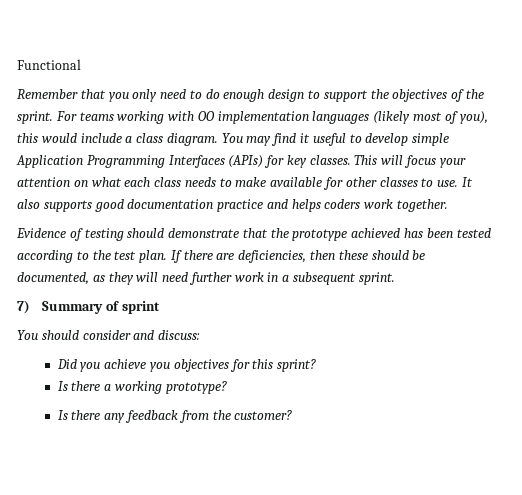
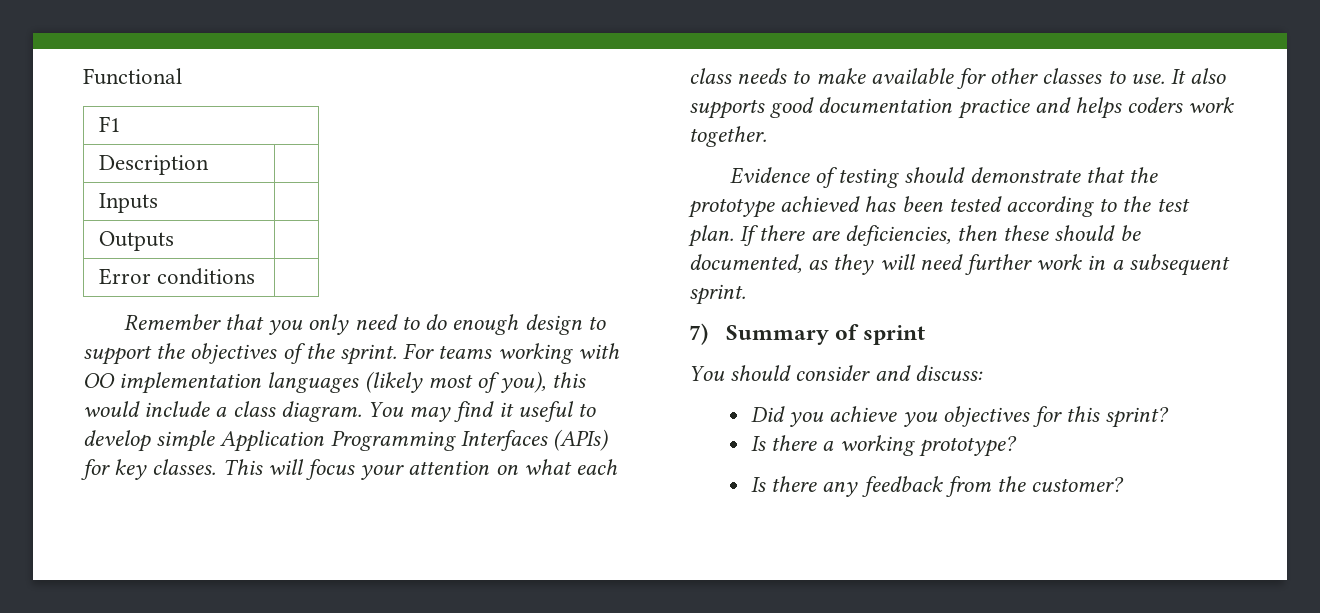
+ F1
+ Description |
+ Inputs |
+ Outputs |
+ Error conditions |

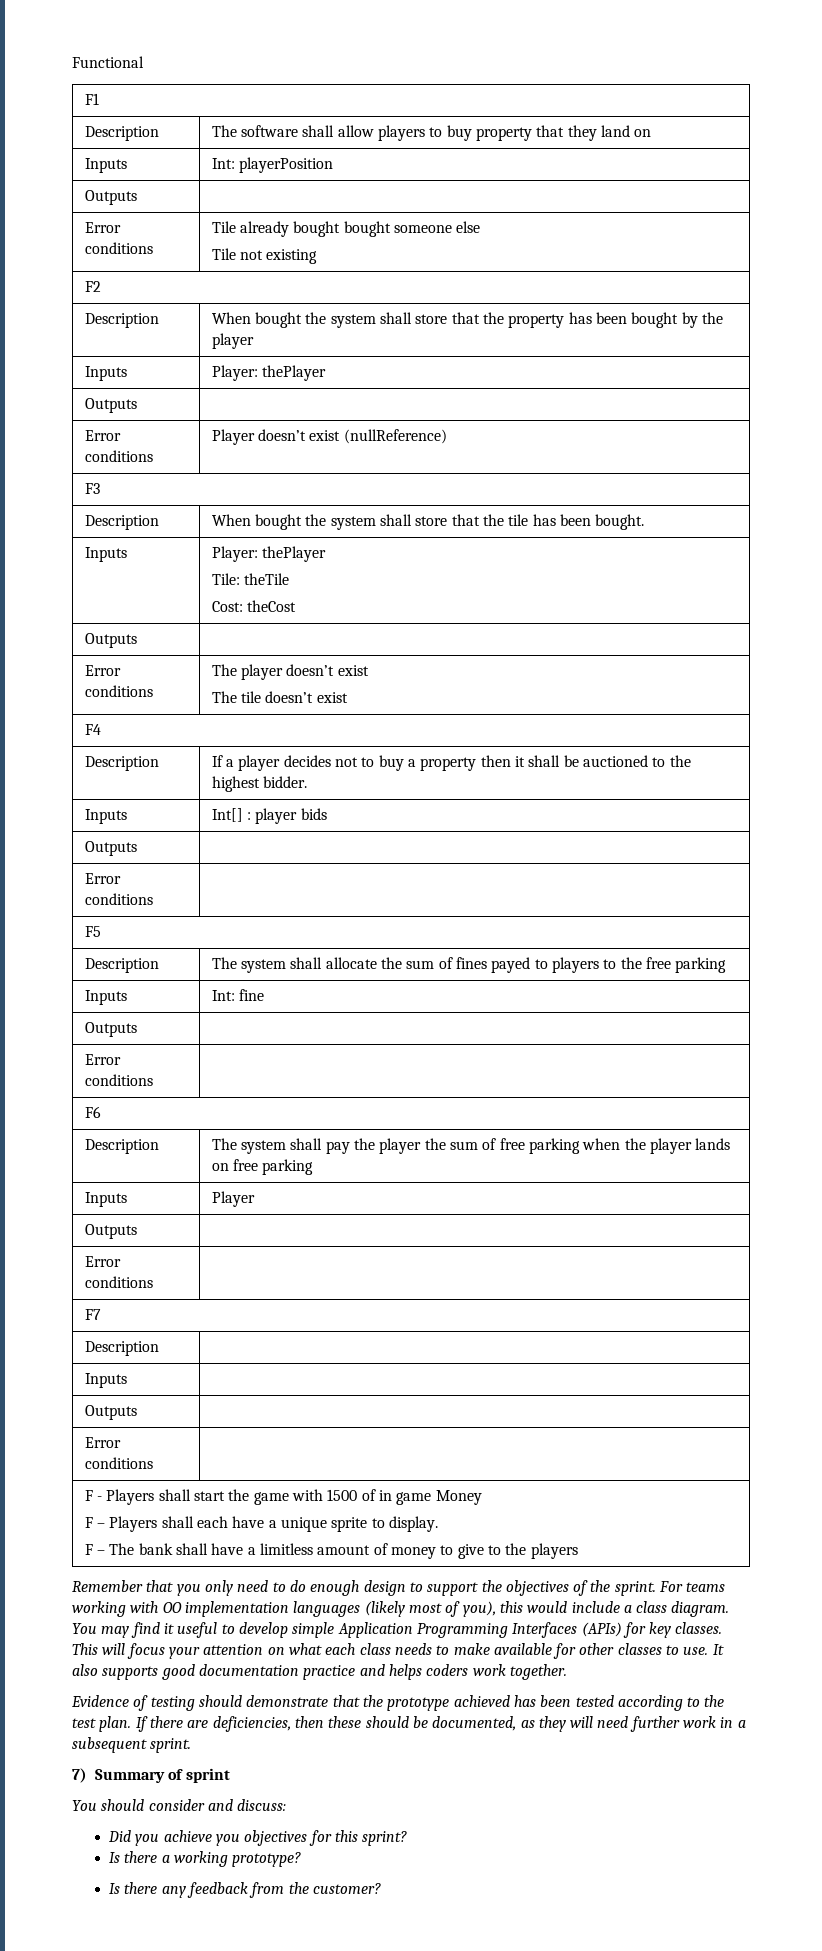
+ Description | The software shall allow players to buy property that they land on
+ Inputs | Int: playerPosition
+ Outputs |
+ Error conditions | Tile already bought bought someone else
+ Tile not existing
+ F2
+ Description | When bought the system shall store that the property has been bought by the player
+ Inputs | Player: thePlayer
+ Outputs |
+ Error conditions | Player doesn’t exist (nullReference)
+ F3
+ Description | When bought the system shall store that the tile has been bought.
+ Inputs | Player: thePlayer
+ Tile: theTile
+ Cost: theCost
+ Outputs |
+ Error conditions | The player doesn’t exist
+ The tile doesn’t exist
+ F4
+ Description | If a player decides not to buy a property then it shall be auctioned to the highest bidder.
+ Inputs | Int[] : player bids
+ Outputs |
+ Error conditions |
+ F5
+ Description | The system shall allocate the sum of fines payed to players to the free parking
+ Inputs | Int: fine
+ Outputs |
+ Error conditions |
+ F6
+ Description | The system shall pay the player the sum of free parking when the player lands on free parking
+ Inputs | Player
+ Outputs |
+ Error conditions |
+ F7
+ F - Players shall start the game with 1500 of in game Money
+ F – Players shall each have a unique sprite to display.
+ F – The bank shall have a limitless amount of money to give to the players

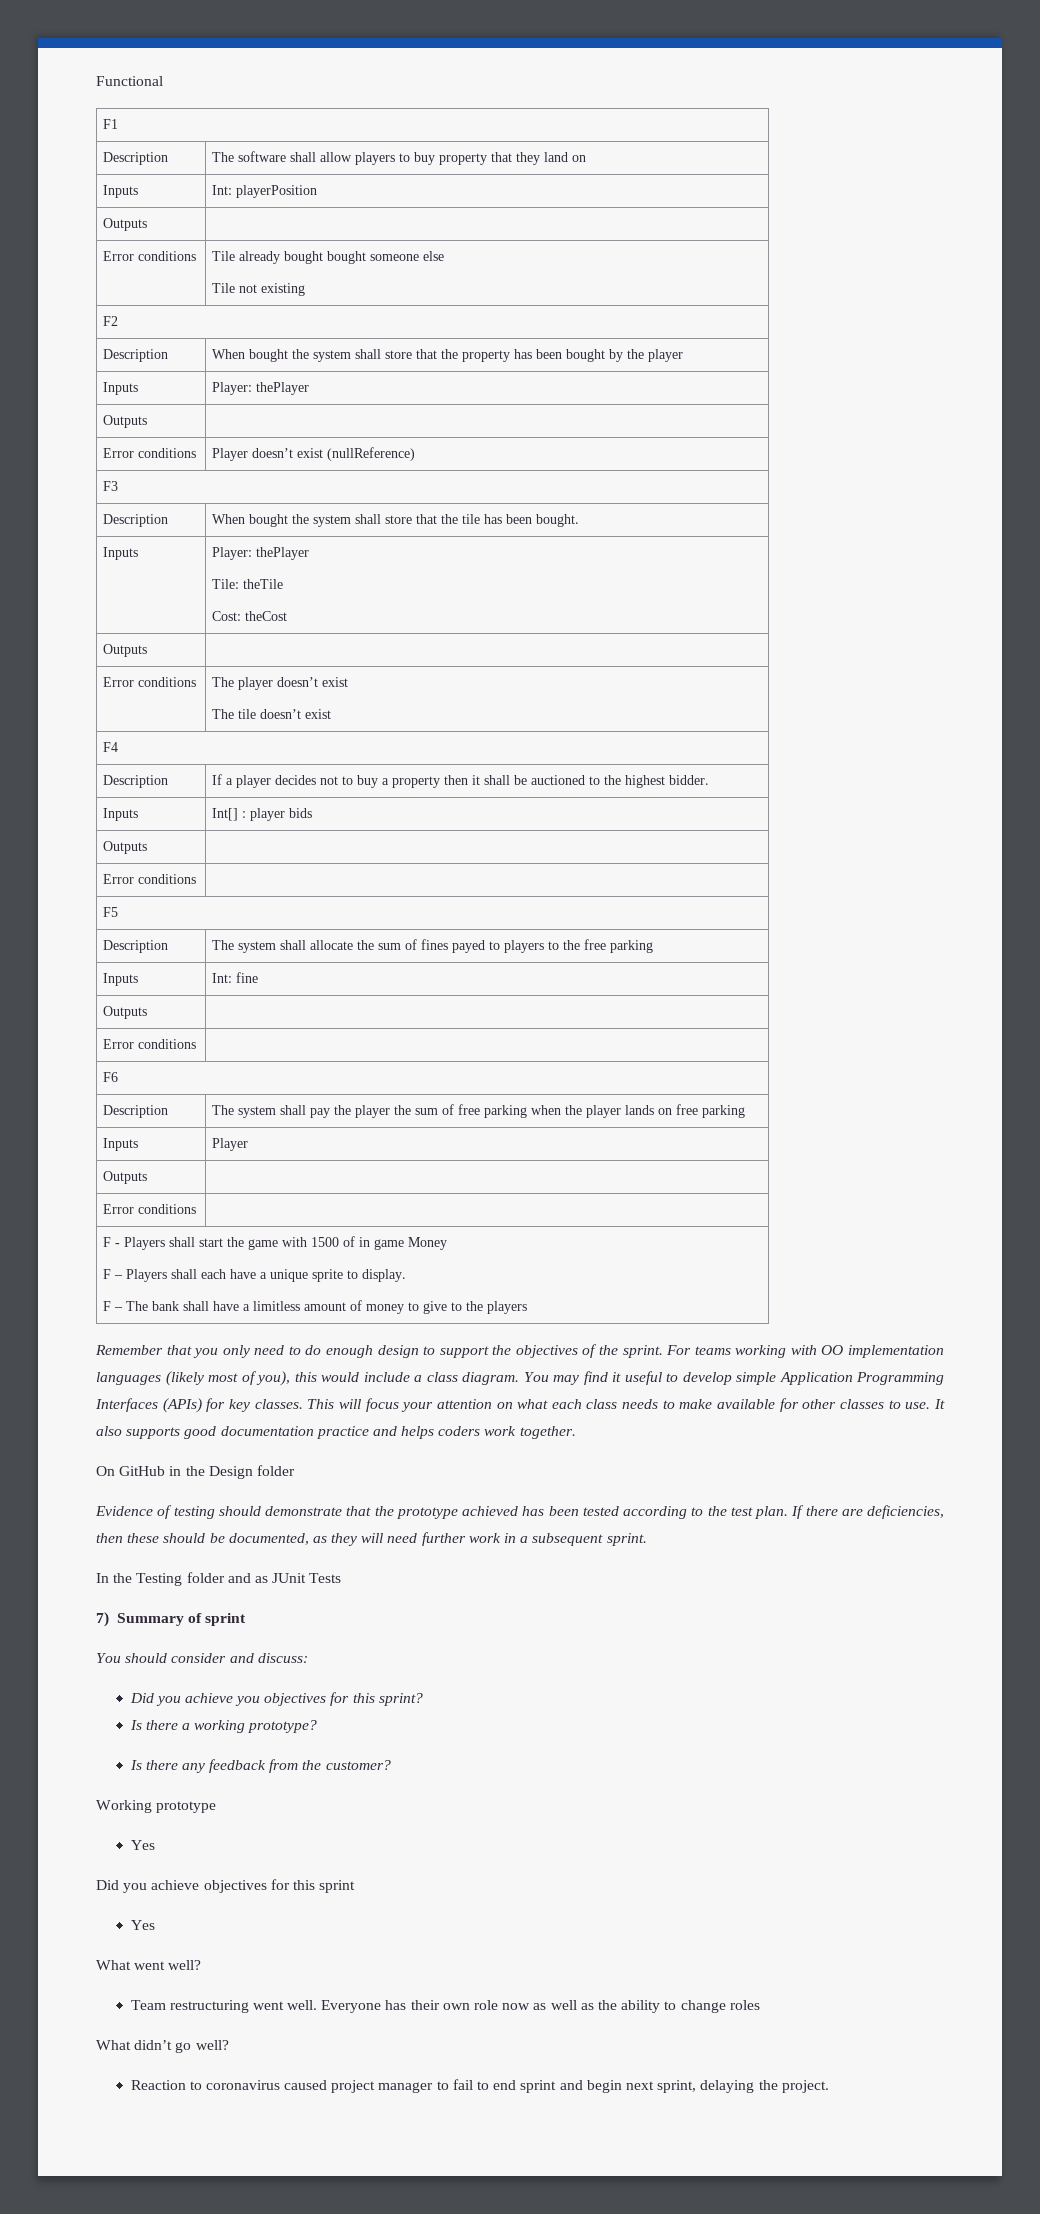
- F7
- Description |
- Inputs |
- Outputs |
- Error conditions |
+ On GitHub in the Design folder
+ In the Testing folder and as JUnit Tests
+ Working prototype
+ Yes
+ Did you achieve objectives for this sprint
+ Yes
+ What went well?
+ Team restructuring went well. Everyone has their own role now as well as the ability to change roles
+ What didn’t go well?
+ Reaction to coronavirus caused project manager to fail to end sprint and begin next sprint, delaying the project.

